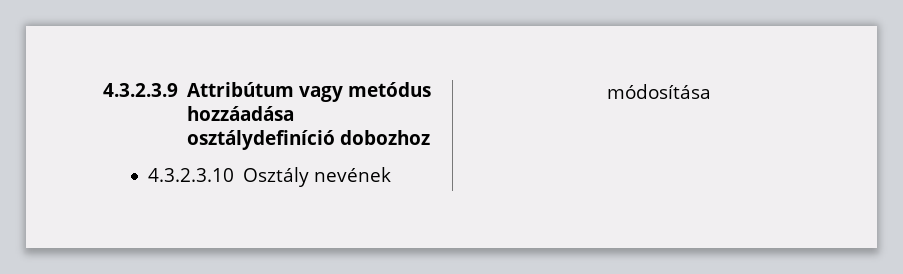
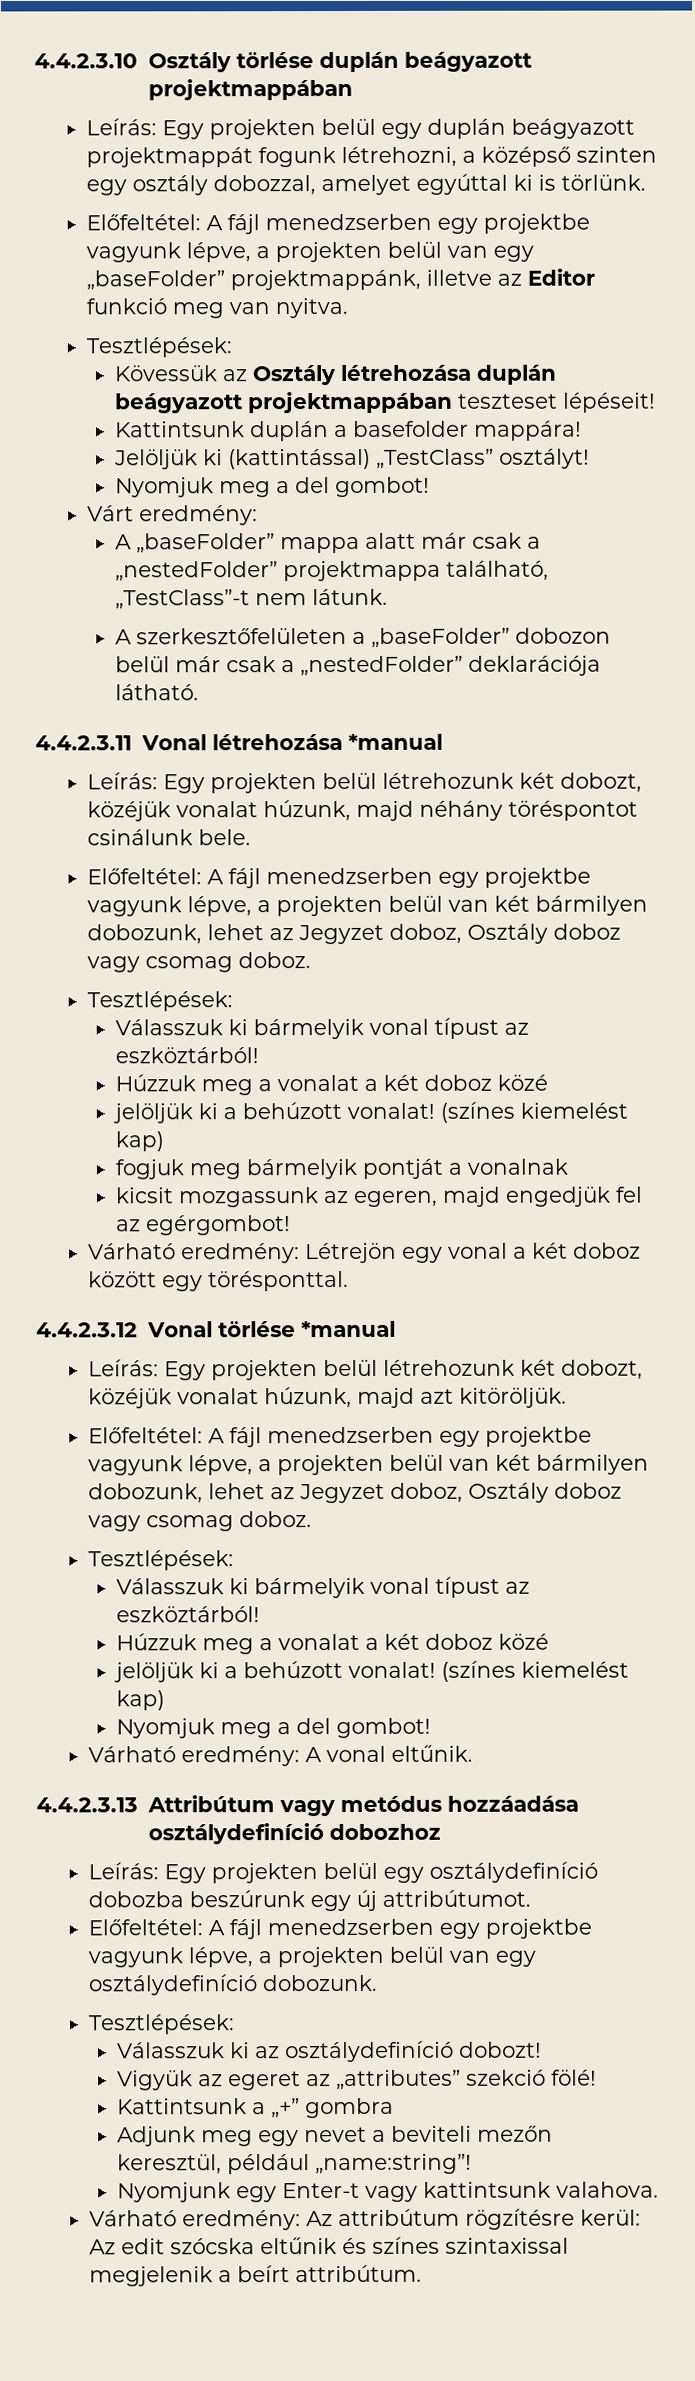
- 4.3.2.3.9 Attribútum vagy metódus hozzáadása osztálydefiníció dobozhoz
+ 4.4.2.3.10 Osztály törlése duplán beágyazott projektmappában
+ Leírás: Egy projekten belül egy duplán beágyazott projektmappát fogunk létrehozni, a középső szinten egy osztály dobozzal, amelyet egyúttal ki is törlünk.
+ Előfeltétel: A fájl menedzserben egy projektbe vagyunk lépve, a projekten belül van egy „baseFolder” projektmappánk, illetve az Editor funkció meg van nyitva.
+ Tesztlépések:
+ Kövessük az Osztály létrehozása duplán beágyazott projektmappában teszteset lépéseit!
+ Kattintsunk duplán a basefolder mappára!
+ Jelöljük ki (kattintással) „TestClass” osztályt!
+ Nyomjuk meg a del gombot!
+ Várt eredmény:
+ A „baseFolder” mappa alatt már csak a „nestedFolder” projektmappa található, „TestClass”-t nem látunk.
+ A szerkesztőfelületen a „baseFolder” dobozon belül már csak a „nestedFolder” deklarációja látható.
+ 4.4.2.3.11 Vonal létrehozása *manual
+ Leírás: Egy projekten belül létrehozunk két dobozt, közéjük vonalat húzunk, majd néhány töréspontot csinálunk bele.
+ Előfeltétel: A fájl menedzserben egy projektbe vagyunk lépve, a projekten belül van két bármilyen dobozunk, lehet az Jegyzet doboz, Osztály doboz vagy csomag doboz.
+ Tesztlépések:
+ Válasszuk ki bármelyik vonal típust az eszköztárból!
+ Húzzuk meg a vonalat a két doboz közé
+ jelöljük ki a behúzott vonalat! (színes kiemelést kap)
+ fogjuk meg bármelyik pontját a vonalnak
+ kicsit mozgassunk az egeren, majd engedjük fel az egérgombot!
+ Várható eredmény: Létrejön egy vonal a két doboz között egy törésponttal.
+ 4.4.2.3.12 Vonal törlése *manual
+ Leírás: Egy projekten belül létrehozunk két dobozt, közéjük vonalat húzunk, majd azt kitöröljük.
+ Előfeltétel: A fájl menedzserben egy projektbe vagyunk lépve, a projekten belül van két bármilyen dobozunk, lehet az Jegyzet doboz, Osztály doboz vagy csomag doboz.
+ Tesztlépések:
+ Válasszuk ki bármelyik vonal típust az eszköztárból!
+ Húzzuk meg a vonalat a két doboz közé
+ jelöljük ki a behúzott vonalat! (színes kiemelést kap)
+ Nyomjuk meg a del gombot!
+ Várható eredmény: A vonal eltűnik.
+ 4.4.2.3.13 Attribútum vagy metódus hozzáadása osztálydefiníció dobozhoz
- 4.3.2.3.10 Osztály nevének módosítása
+ Leírás: Egy projekten belül egy osztálydefiníció dobozba beszúrunk egy új attribútumot.
+ Előfeltétel: A fájl menedzserben egy projektbe vagyunk lépve, a projekten belül van egy osztálydefiníció dobozunk.
+ Tesztlépések:
+ Válasszuk ki az osztálydefiníció dobozt!
+ Vigyük az egeret az „attributes” szekció fölé!
+ Kattintsunk a „+” gombra
+ Adjunk meg egy nevet a beviteli mezőn keresztül, például „name:string”!
+ Nyomjunk egy Enter-t vagy kattintsunk valahova.
+ Várható eredmény: Az attribútum rögzítésre kerül: Az edit szócska eltűnik és színes szintaxissal megjelenik a beírt attribútum.

